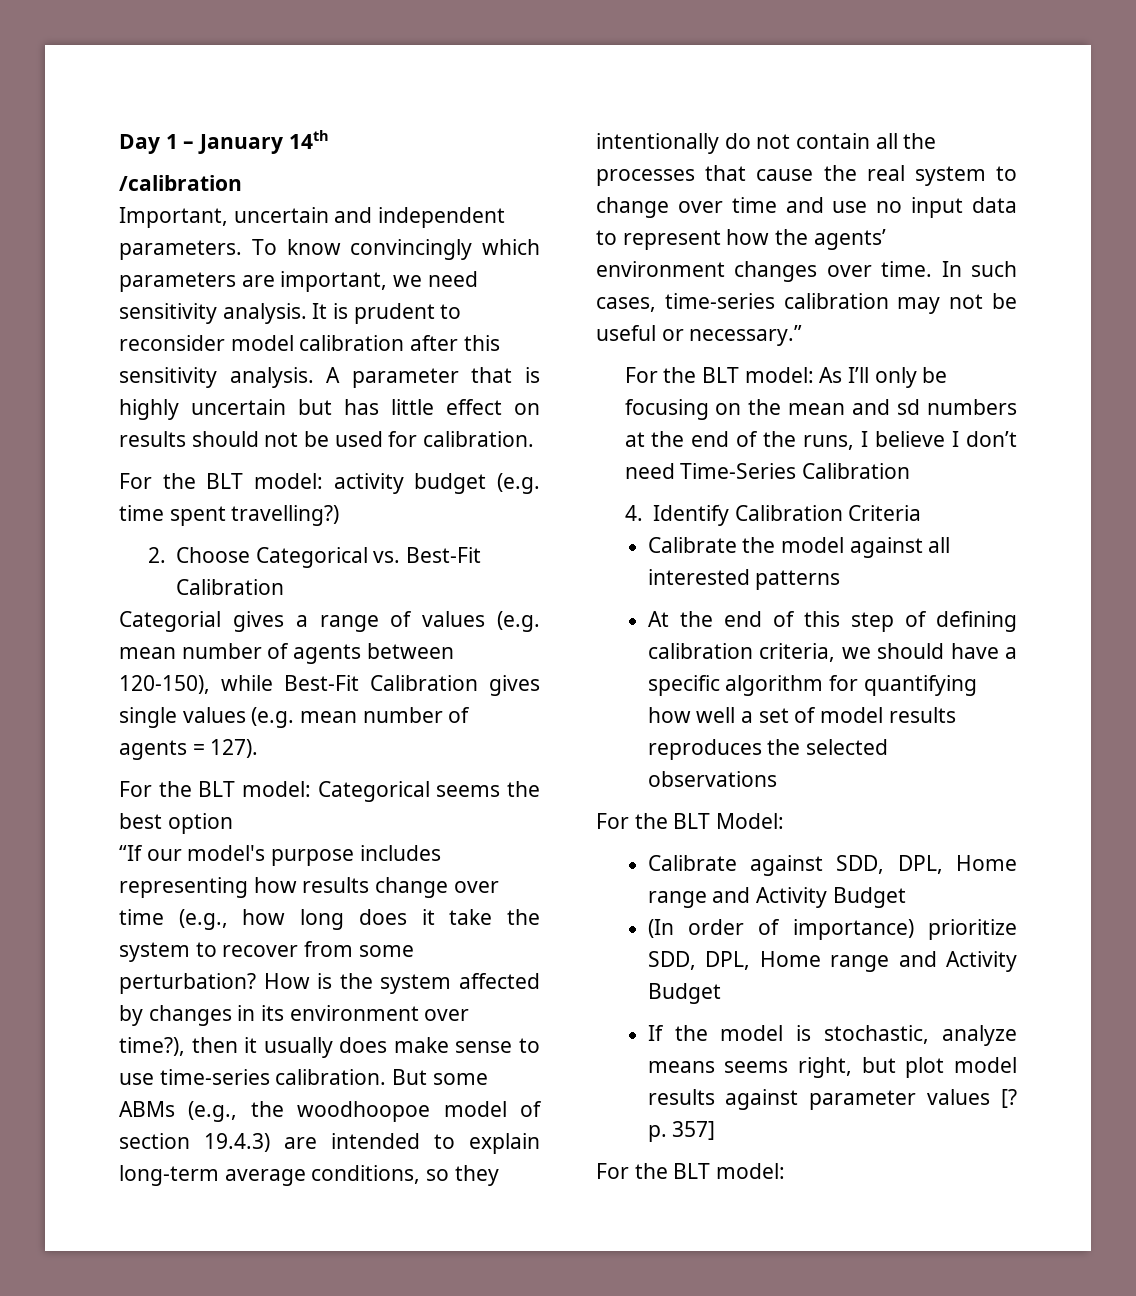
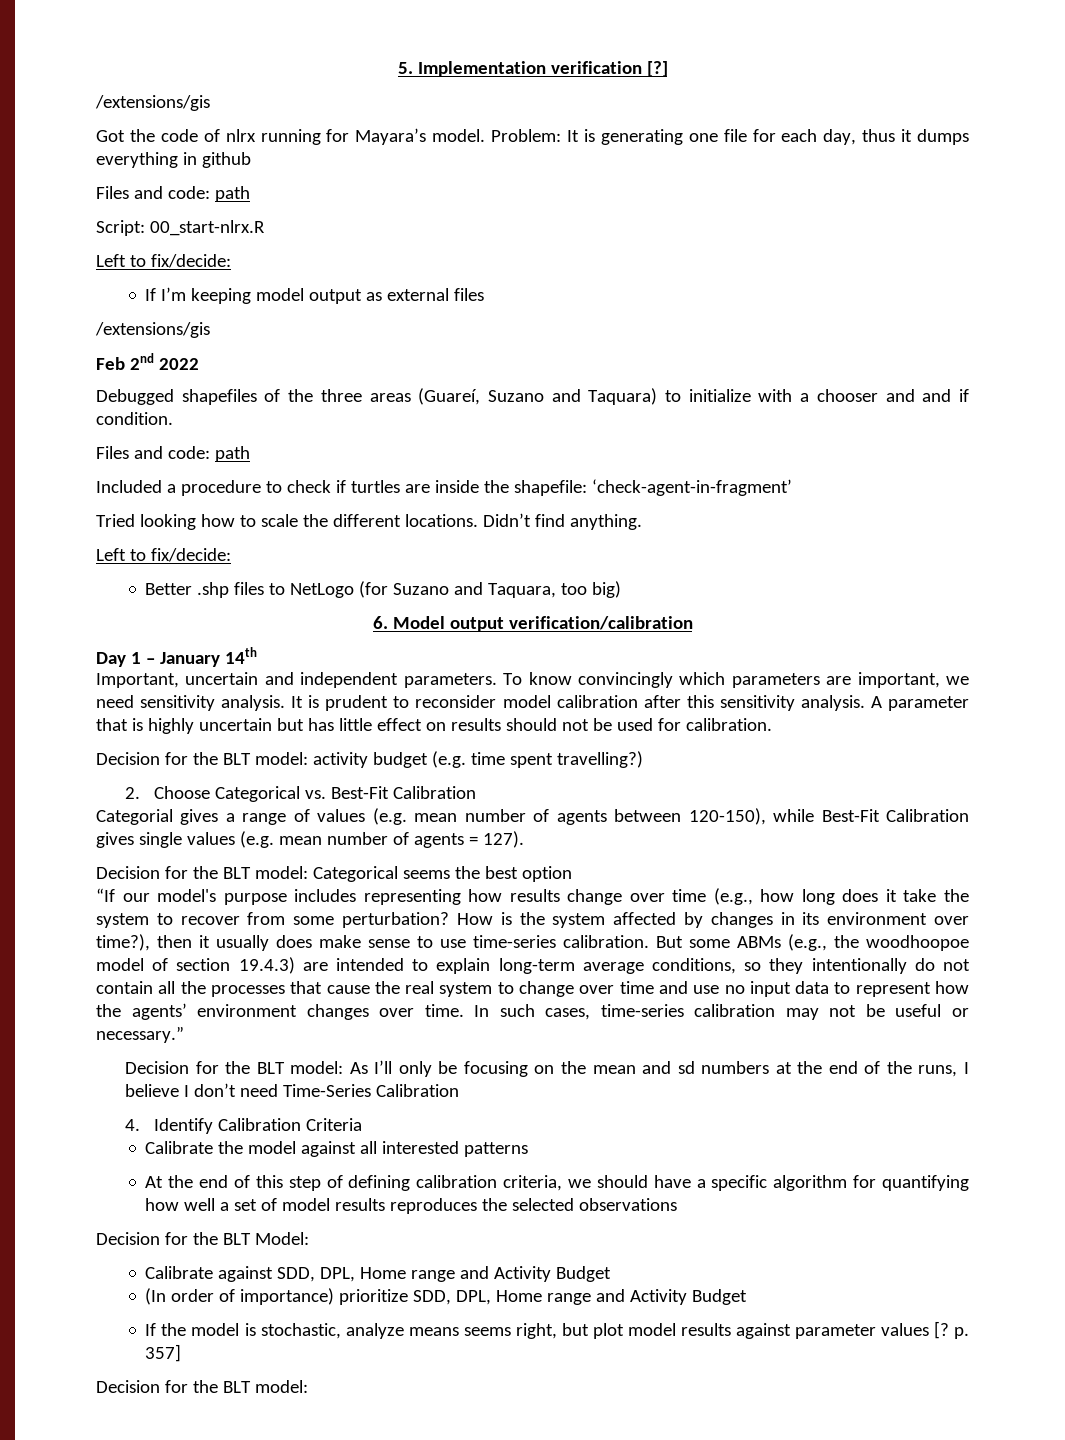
+ 5. Implementation verification [?]
+ /extensions/gis
+ Got the code of nlrx running for Mayara’s model. Problem: It is generating one file for each day, thus it dumps everything in github
+ Files and code: path
+ Script: 00_start-nlrx.R
+ Left to fix/decide:
+ If I’m keeping model output as external files
+ /extensions/gis
+ Feb 2nd 2022
+ Debugged shapefiles of the three areas (Guareí, Suzano and Taquara) to initialize with a chooser and and if condition.
+ Files and code: path
+ Included a procedure to check if turtles are inside the shapefile: ‘check-agent-in-fragment’
+ Tried looking how to scale the different locations. Didn’t find anything.
+ Left to fix/decide:
+ Better .shp files to NetLogo (for Suzano and Taquara, too big)
+ 6. Model output verification/calibration
- /calibration
- For the BLT model: activity budget (e.g. time spent travelling?)
+ Decision for the BLT model: activity budget (e.g. time spent travelling?)
- For the BLT model: Categorical seems the best option
+ Decision for the BLT model: Categorical seems the best option
- For the BLT model: As I’ll only be focusing on the mean and sd numbers at the end of the runs, I believe I don’t need Time-Series Calibration
+ Decision for the BLT model: As I’ll only be focusing on the mean and sd numbers at the end of the runs, I believe I don’t need Time-Series Calibration
- For the BLT Model:
+ Decision for the BLT Model:
  If the model is stochastic, analyze means seems right, but plot model results against parameter values [? p. 357]
- For the BLT model:
+ Decision for the BLT model:

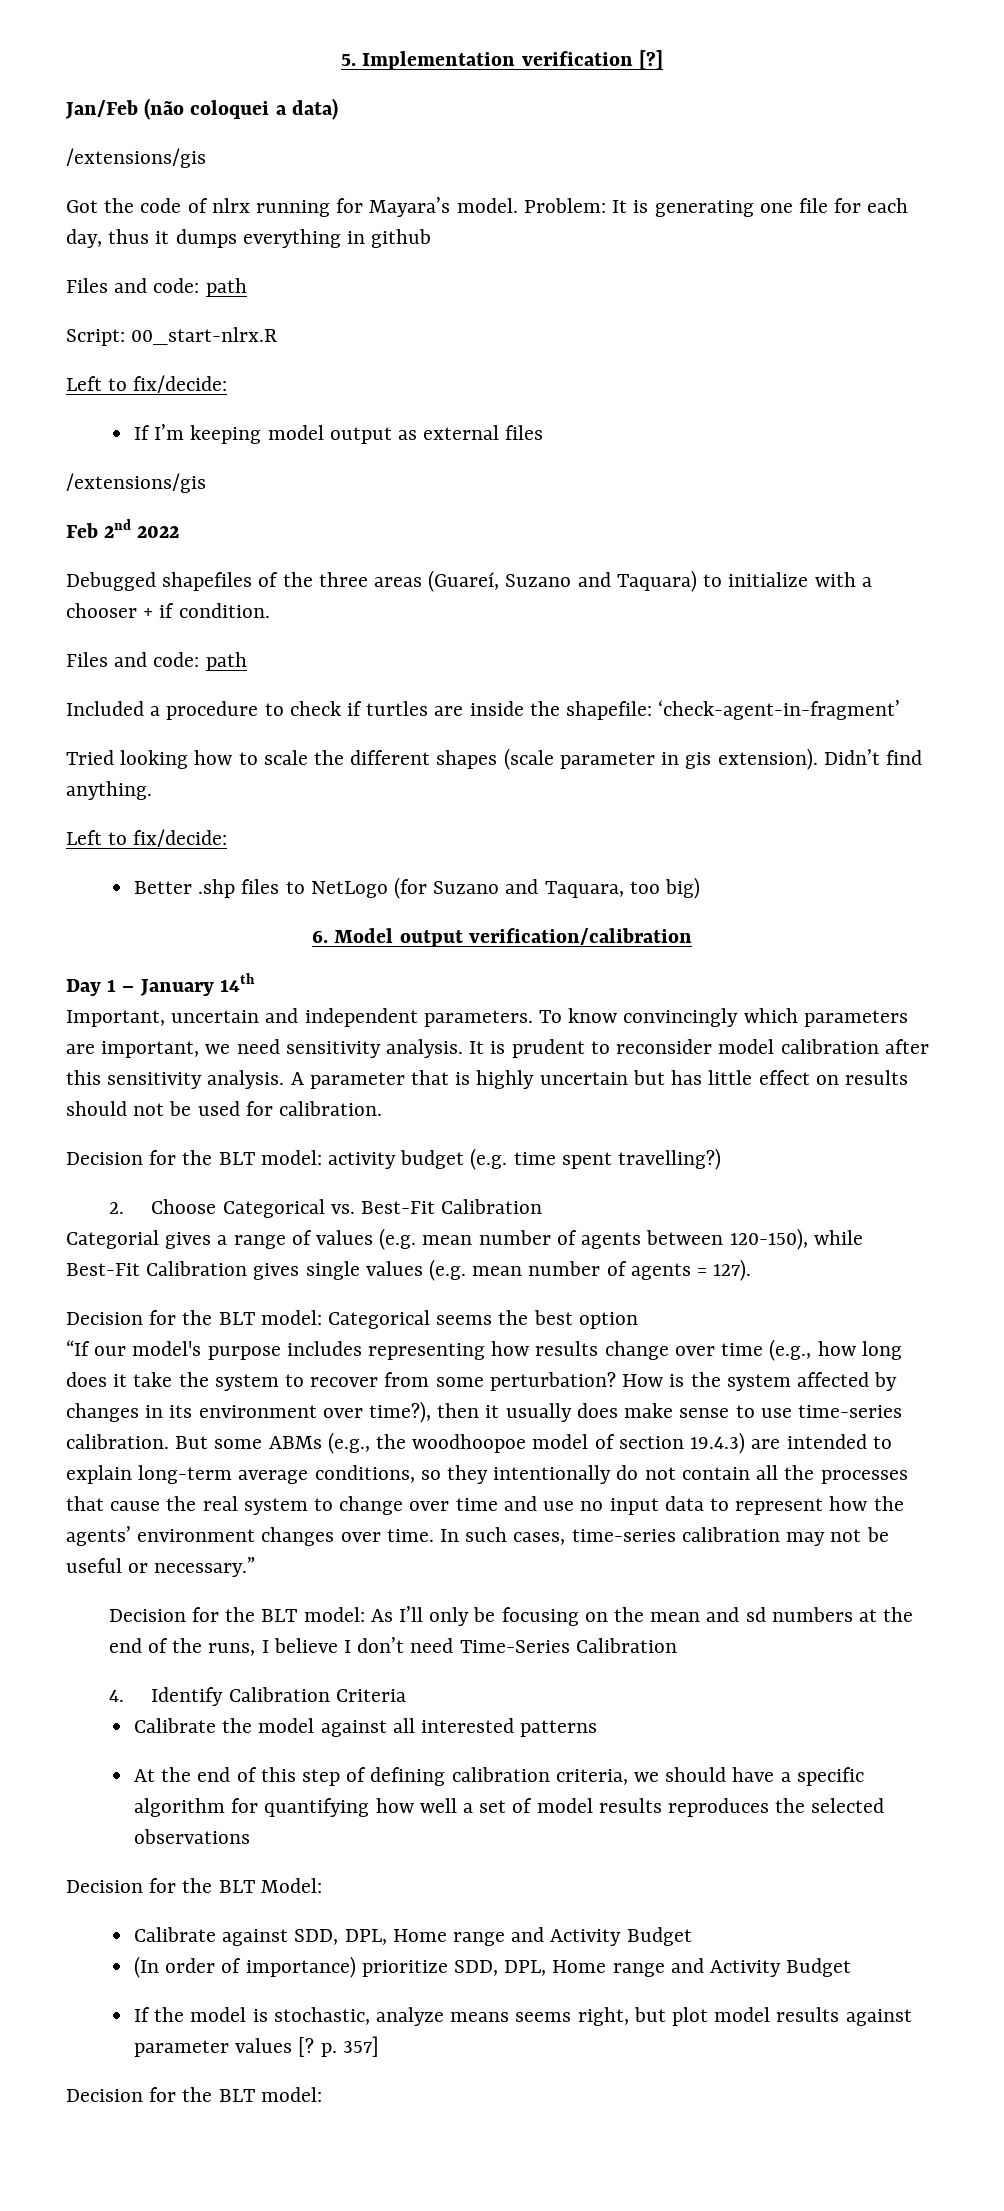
+ Jan/Feb (não coloquei a data)
- Debugged shapefiles of the three areas (Guareí, Suzano and Taquara) to initialize with a chooser and and if condition.
+ Debugged shapefiles of the three areas (Guareí, Suzano and Taquara) to initialize with a chooser + if condition.
- Tried looking how to scale the different locations.
+ Tried looking how to scale the different shapes (scale parameter in gis extension).

